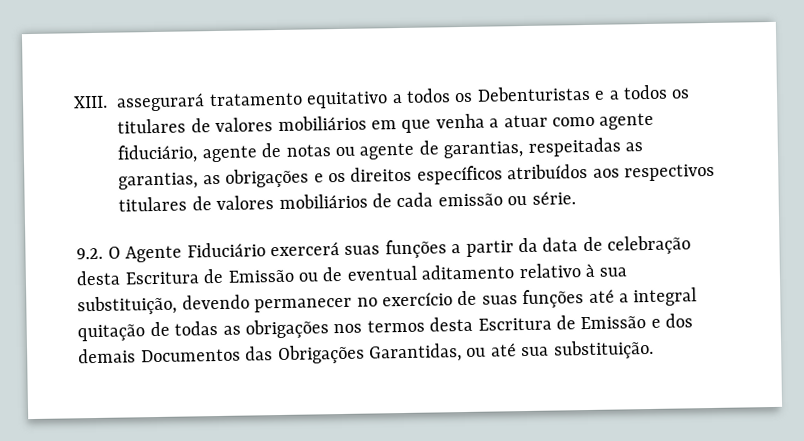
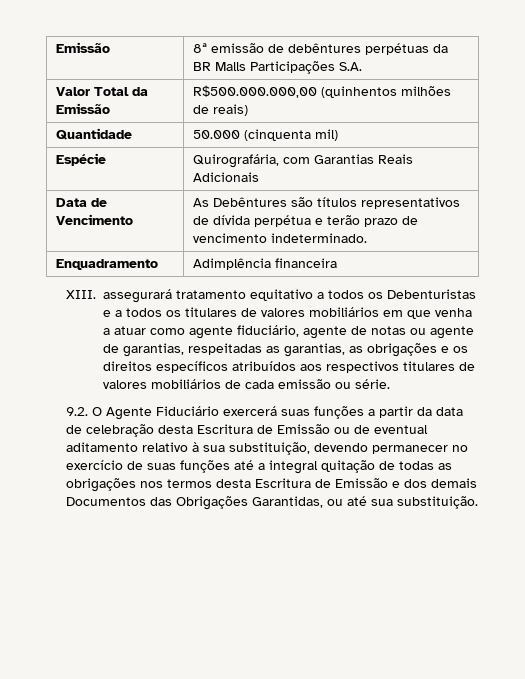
+ Emissão | 8ª emissão de debêntures perpétuas da BR Malls Participações S.A.
+ Valor Total da Emissão | R$500.000.000,00 (quinhentos milhões de reais)
+ Quantidade | 50.000 (cinquenta mil)
+ Espécie | Quirografária, com Garantias Reais Adicionais
+ Data de Vencimento | As Debêntures são títulos representativos de dívida perpétua e terão prazo de vencimento indeterminado.
+ Enquadramento | Adimplência financeira

